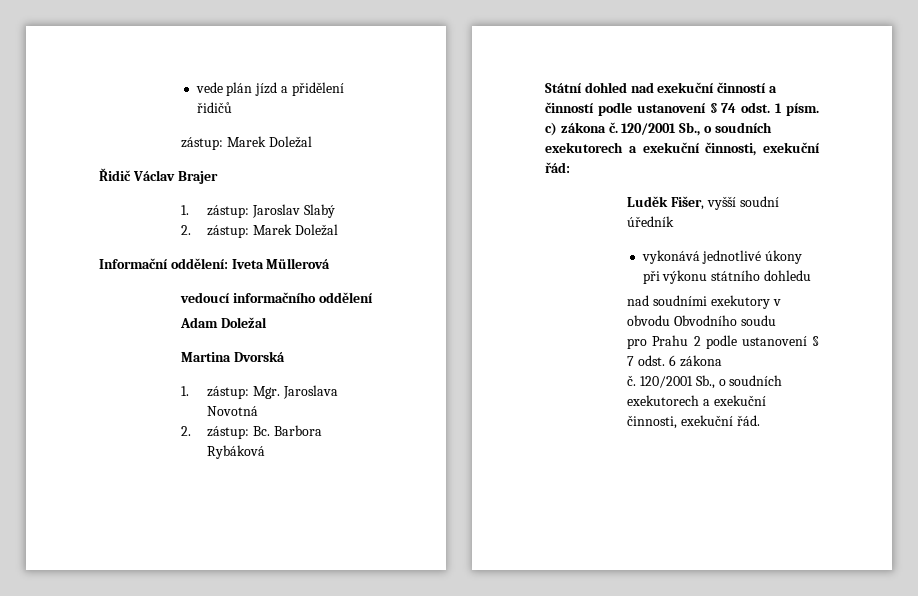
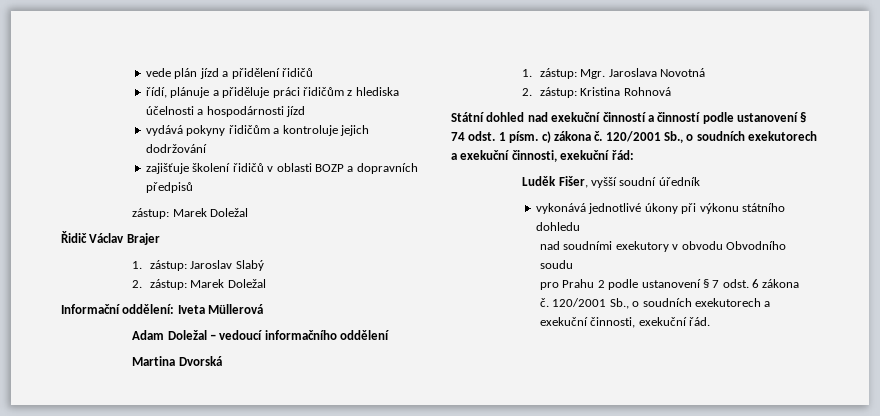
+ řídí, plánuje a přiděluje práci řidičům z hlediska účelnosti a hospodárnosti jízd
+ vydává pokyny řidičům a kontroluje jejich dodržování
+ zajišťuje školení řidičů v oblasti BOZP a dopravních předpisů
- vedoucí informačního oddělení
+ Adam Doležal – vedoucí informačního oddělení
- Adam Doležal
- 2. zástup: Bc. Barbora Rybáková
+ 2. zástup: Kristina Rohnová

